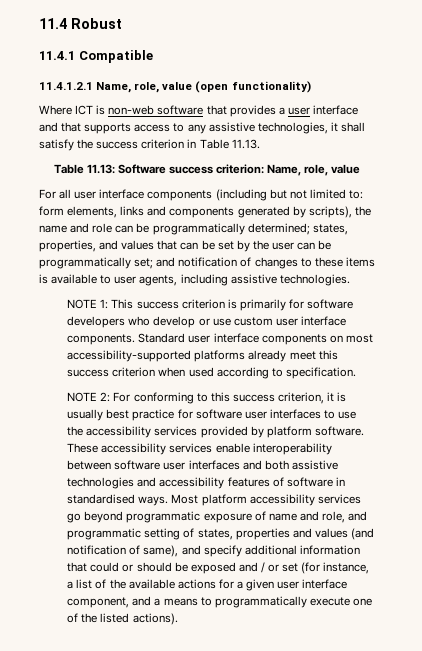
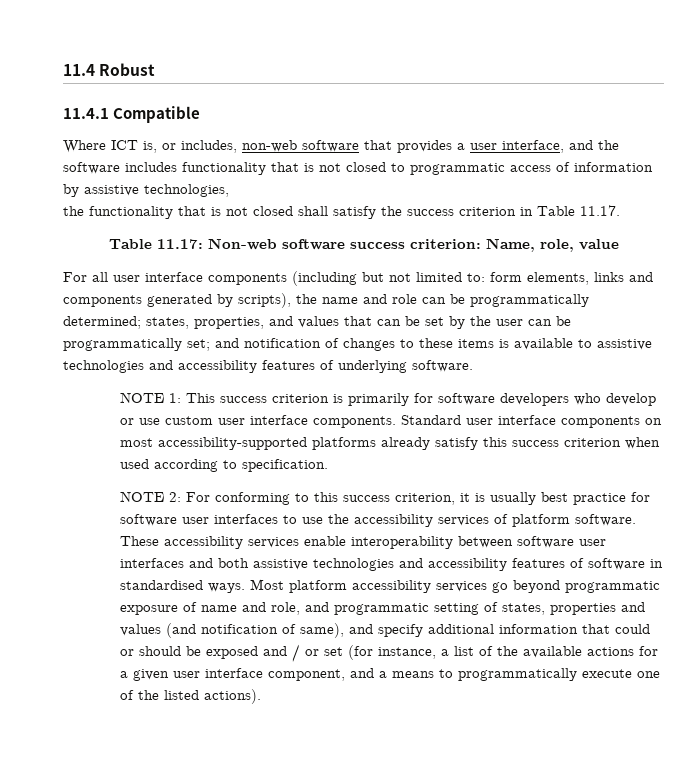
- 11.4.1.2.1 Name, role, value (open functionality)
- Where ICT is non-web software that provides a user interface and that supports access to any assistive technologies, it shall satisfy the success criterion in Table 11.13.
- Table 11.13: Software success criterion: Name, role, value
+ Where ICT is, or includes, non-web software that provides a user interface, and the software includes functionality that is not closed to programmatic access of information by assistive technologies,
+ the functionality that is not closed shall satisfy the success criterion in Table 11.17.
+ Table 11.17: Non-web software success criterion: Name, role, value
- For all user interface components (including but not limited to: form elements, links and components generated by scripts), the name and role can be programmatically determined; states, properties, and values that can be set by the user can be programmatically set; and notification of changes to these items is available to user agents, including assistive technologies.
+ For all user interface components (including but not limited to: form elements, links and components generated by scripts), the name and role can be programmatically determined; states, properties, and values that can be set by the user can be programmatically set; and notification of changes to these items is available to assistive technologies and accessibility features of underlying software.
- Standard user interface components on most accessibility-supported platforms already meet this success criterion when used according to specification.
+ Standard user interface components on most accessibility-supported platforms already satisfy this success criterion when used according to specification.
- NOTE 2: For conforming to this success criterion, it is usually best practice for software user interfaces to use the accessibility services provided by platform software.
+ NOTE 2: For conforming to this success criterion, it is usually best practice for software user interfaces to use the accessibility services of platform software.

